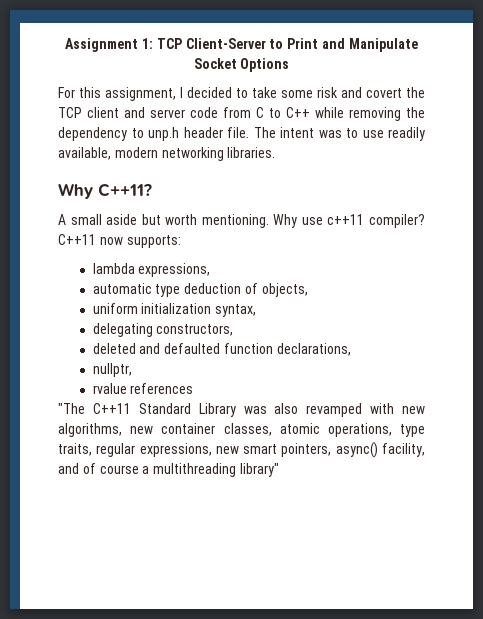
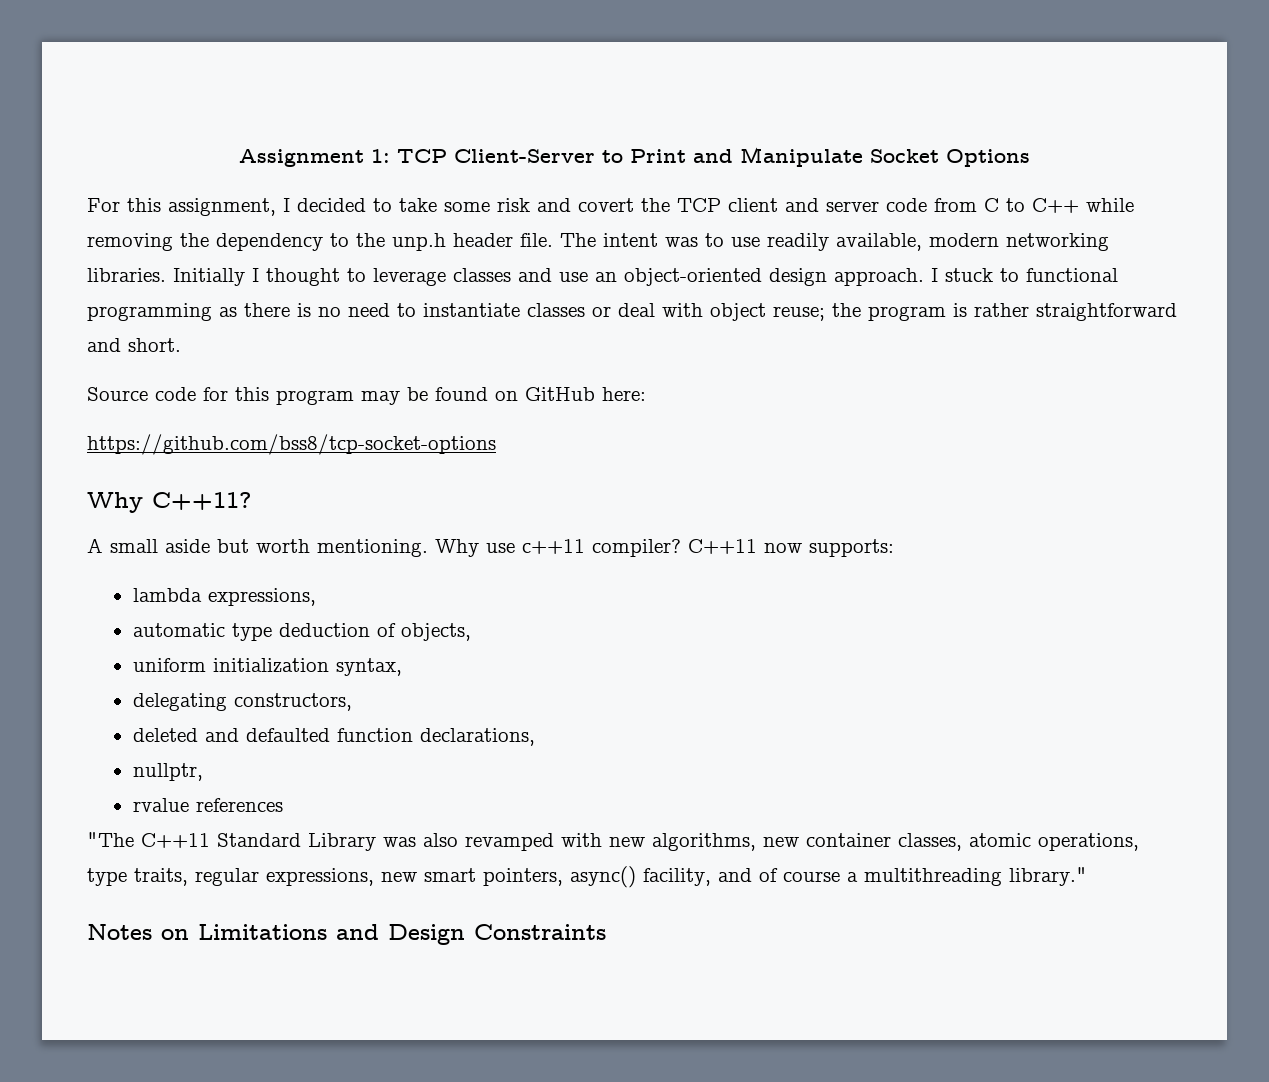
- For this assignment, I decided to take some risk and covert the TCP client and server code from C to C++ while removing the dependency to unp.h header file.
+ For this assignment, I decided to take some risk and covert the TCP client and server code from C to C++ while removing the dependency to the unp.h header file.
+ Initially I thought to leverage classes and use an object-oriented design approach. I stuck to functional programming as there is no need to instantiate classes or deal with object reuse; the program is rather straightforward and short.
+ Source code for this program may be found on GitHub here:
+ https://github.com/bss8/tcp-socket-options
- "The C++11 Standard Library was also revamped with new algorithms, new container classes, atomic operations, type traits, regular expressions, new smart pointers, async() facility, and of course a multithreading library"
+ "The C++11 Standard Library was also revamped with new algorithms, new container classes, atomic operations, type traits, regular expressions, new smart pointers, async() facility, and of course a multithreading library."
+ Notes on Limitations and Design Constraints

